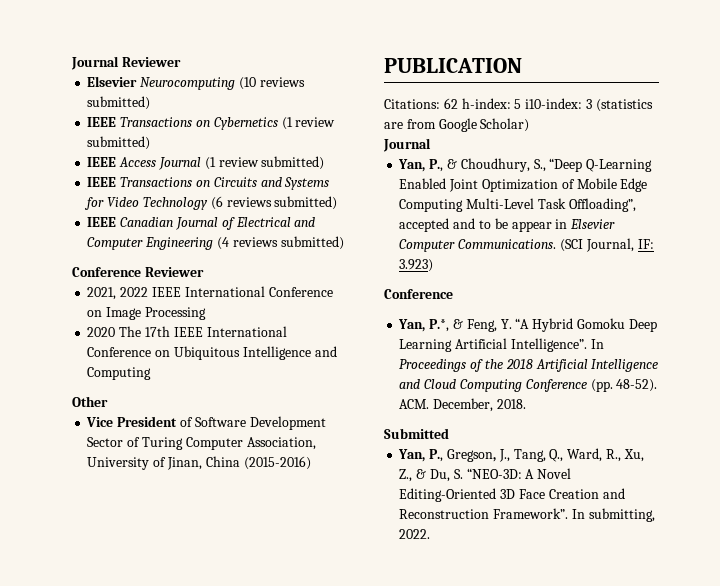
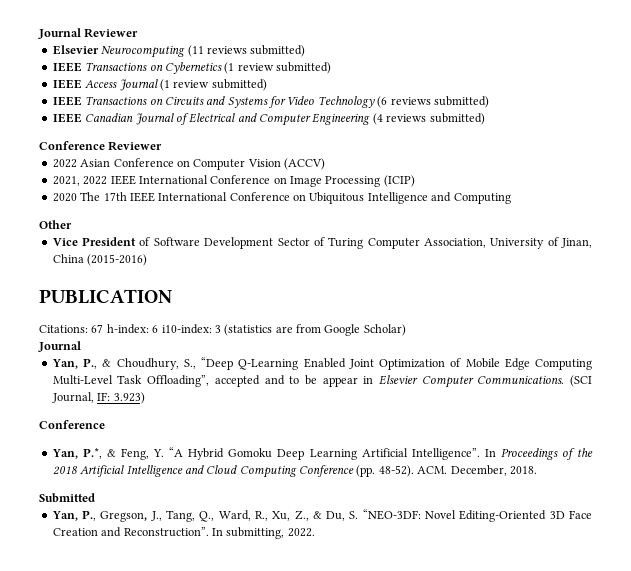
- Elsevier Neurocomputing (10 reviews submitted)
+ Elsevier Neurocomputing (11 reviews submitted)
+ 2022 Asian Conference on Computer Vision (ACCV)
- 2021, 2022 IEEE International Conference on Image Processing
+ 2021, 2022 IEEE International Conference on Image Processing (ICIP)
- Citations: 62 h-index: 5 i10-index: 3 (statistics are from Google Scholar)
+ Citations: 67 h-index: 6 i10-index: 3 (statistics are from Google Scholar)
- Yan, P., Gregson, J., Tang, Q., Ward, R., Xu, Z., & Du, S. “NEO-3D: A Novel Editing-Oriented 3D Face Creation and Reconstruction Framework”.
+ Yan, P., Gregson, J., Tang, Q., Ward, R., Xu, Z., & Du, S. “NEO-3DF: Novel Editing-Oriented 3D Face Creation and Reconstruction”.

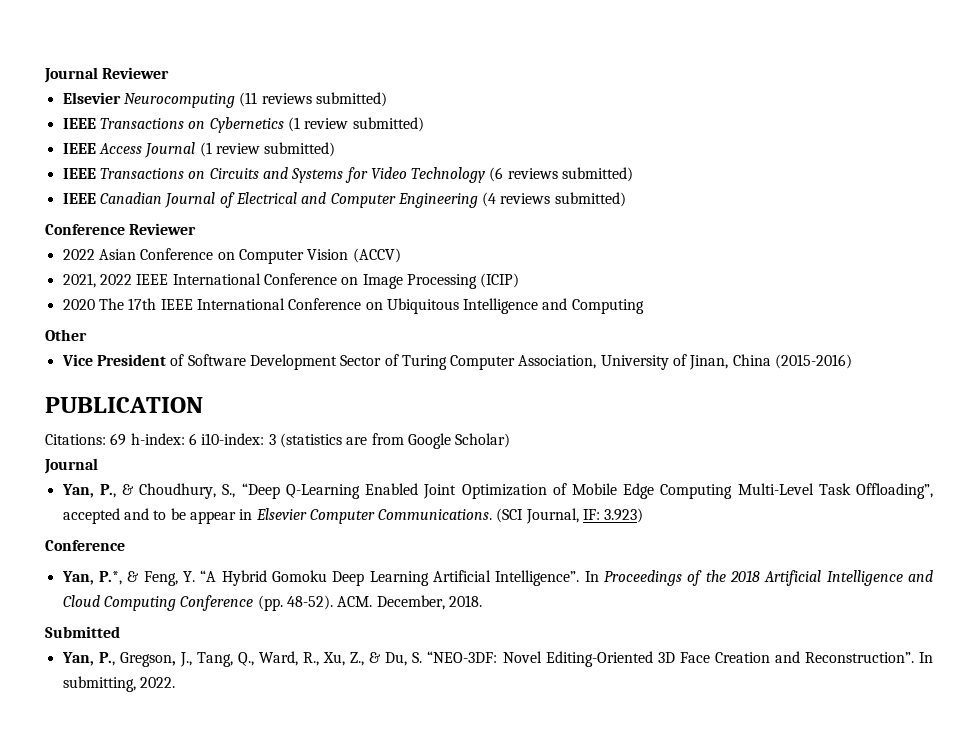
- Citations: 67 h-index: 6 i10-index: 3 (statistics are from Google Scholar)
+ Citations: 69 h-index: 6 i10-index: 3 (statistics are from Google Scholar)

